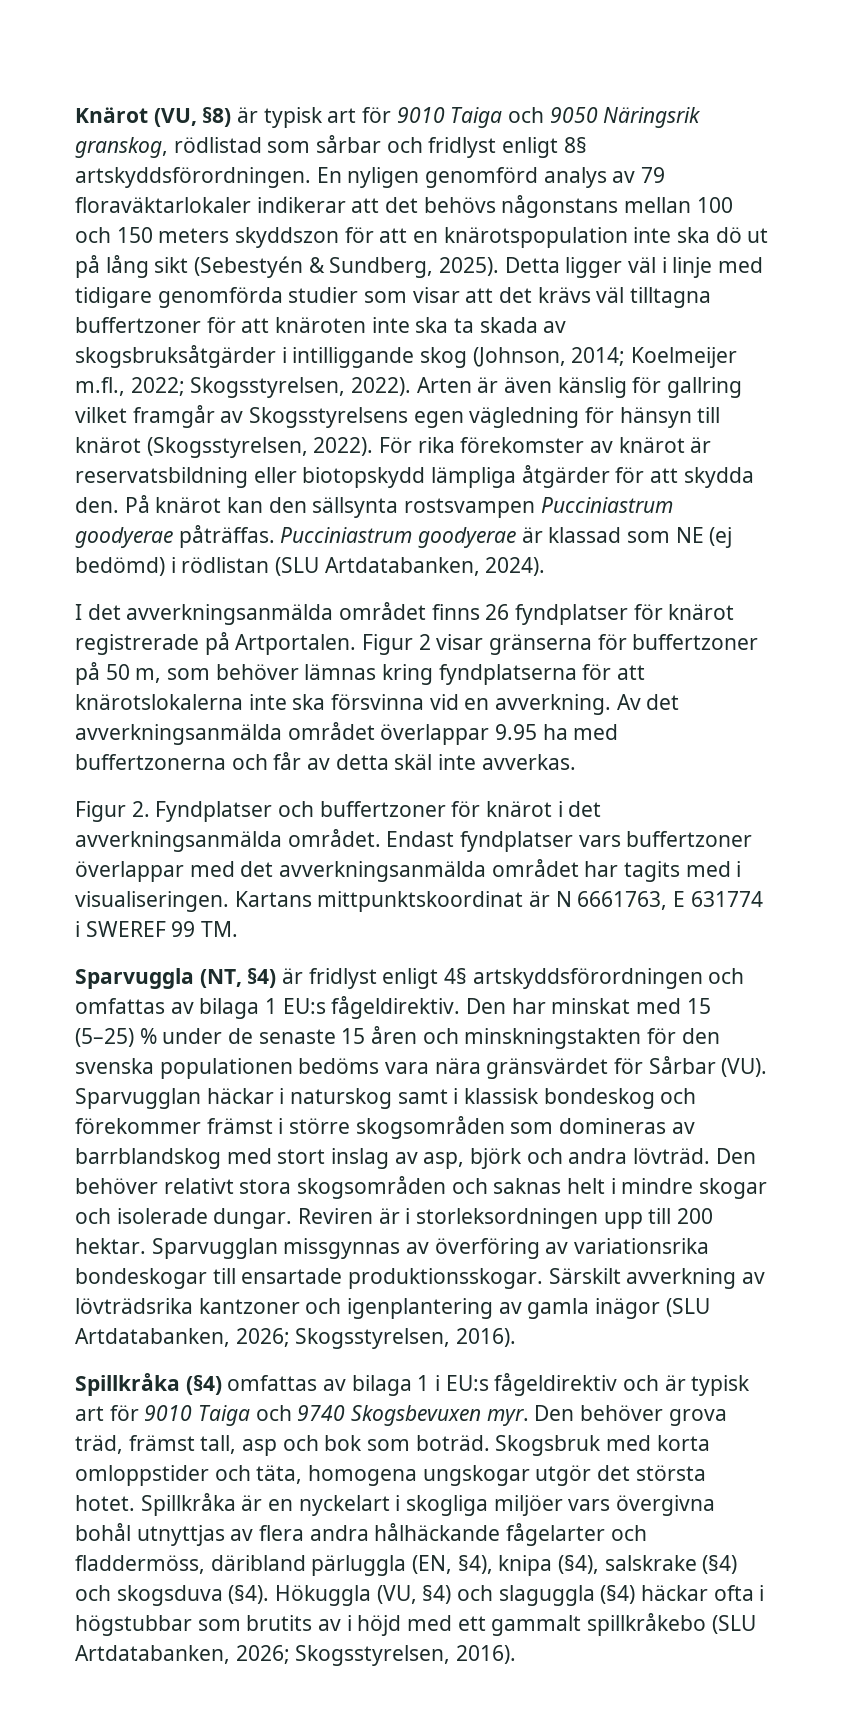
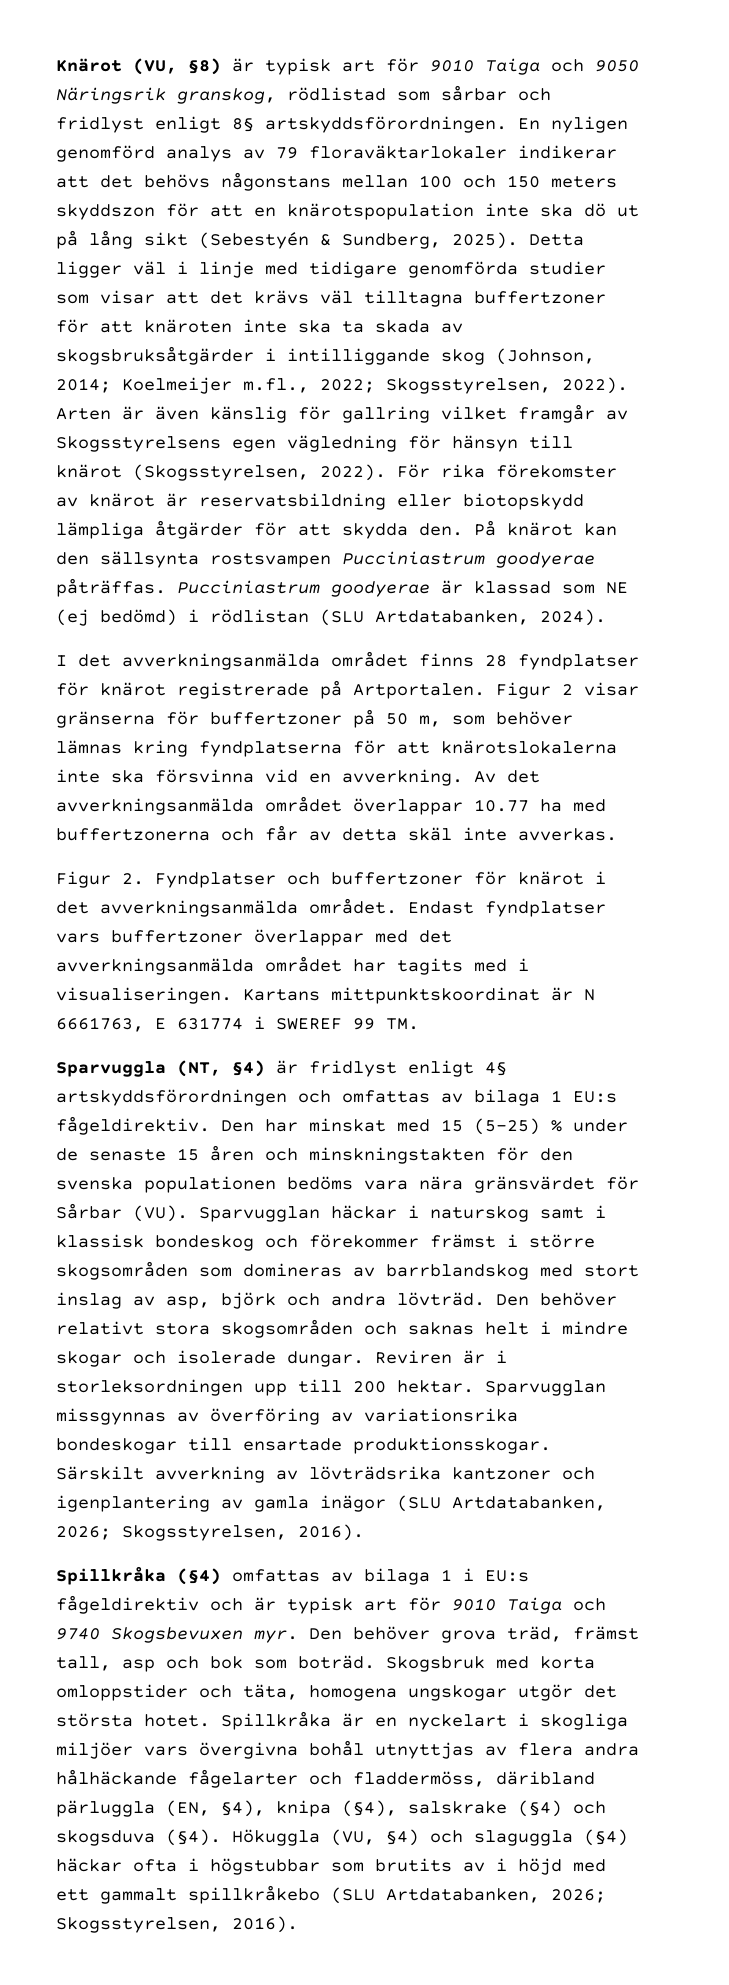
- I det avverkningsanmälda området finns 26 fyndplatser för knärot registrerade på Artportalen.
+ I det avverkningsanmälda området finns 28 fyndplatser för knärot registrerade på Artportalen.
- Av det avverkningsanmälda området överlappar 9.95 ha med buffertzonerna och får av detta skäl inte avverkas.
+ Av det avverkningsanmälda området överlappar 10.77 ha med buffertzonerna och får av detta skäl inte avverkas.

